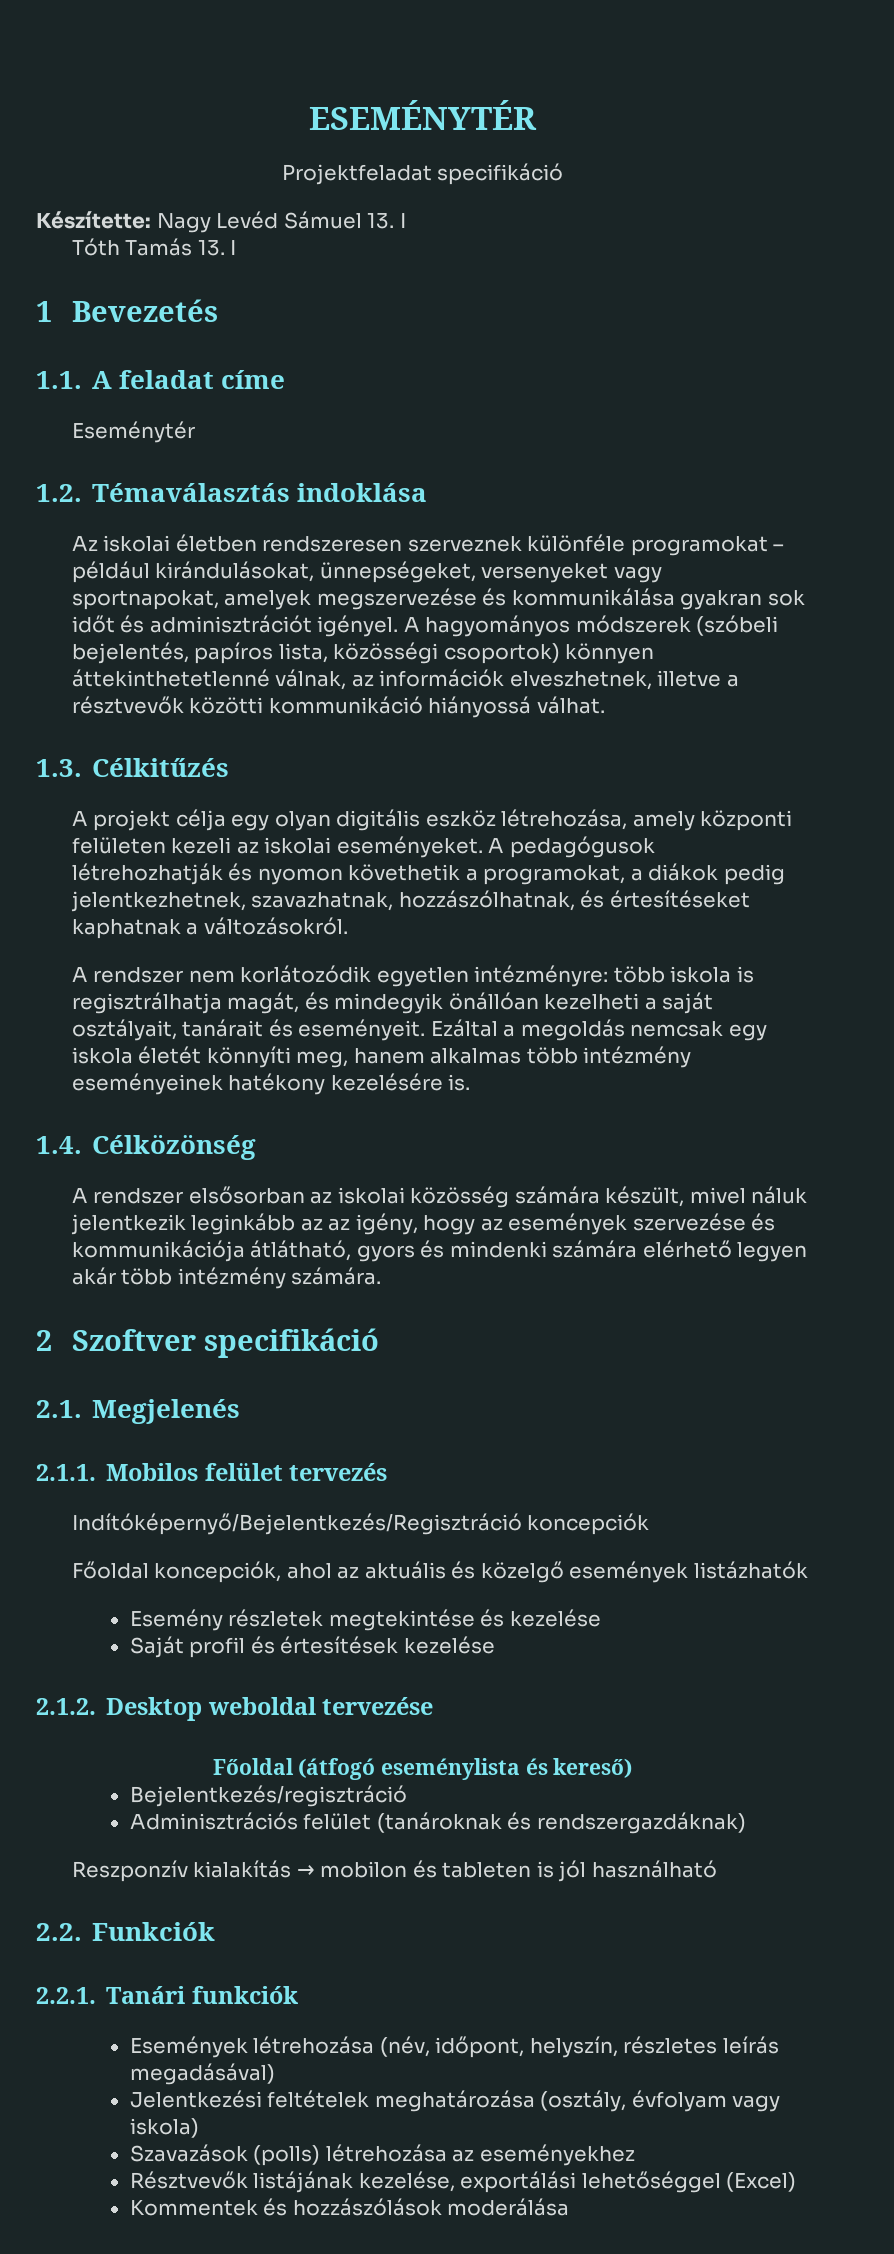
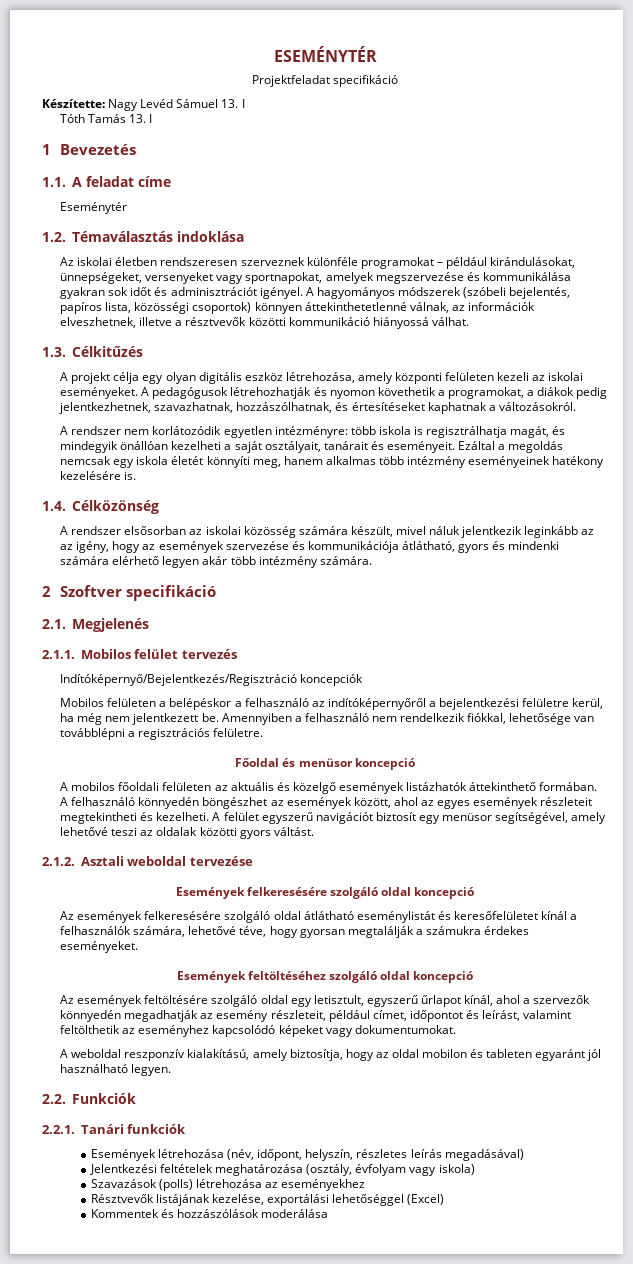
- Főoldal koncepciók, ahol az aktuális és közelgő események listázhatók
- Esemény részletek megtekintése és kezelése
- Saját profil és értesítések kezelése
+ Mobilos felületen a belépéskor a felhasználó az indítóképernyőről a bejelentkezési felületre kerül, ha még nem jelentkezett be. Amennyiben a felhasználó nem rendelkezik fiókkal, lehetősége van továbblépni a regisztrációs felületre.
+ Főoldal és menüsor koncepció
+ A mobilos főoldali felületen az aktuális és közelgő események listázhatók áttekinthető formában. A felhasználó könnyedén böngészhet az események között, ahol az egyes események részleteit megtekintheti és kezelheti. A felület egyszerű navigációt biztosít egy menüsor segítségével, amely lehetővé teszi az oldalak közötti gyors váltást.
- 2.1.2. Desktop weboldal tervezése
+ 2.1.2. Asztali weboldal tervezése
- Főoldal (átfogó eseménylista és kereső)
- Bejelentkezés/regisztráció
- Adminisztrációs felület (tanároknak és rendszergazdáknak)
- Reszponzív kialakítás → mobilon és tableten is jól használható
+ Események felkeresésére szolgáló oldal koncepció
+ Az események felkeresésére szolgáló oldal átlátható eseménylistát és keresőfelületet kínál a felhasználók számára, lehetővé téve, hogy gyorsan megtalálják a számukra érdekes eseményeket.
+ Események feltöltéséhez szolgáló oldal koncepció
+ Az események feltöltésére szolgáló oldal egy letisztult, egyszerű űrlapot kínál, ahol a szervezők könnyedén megadhatják az esemény részleteit, például címet, időpontot és leírást, valamint feltölthetik az eseményhez kapcsolódó képeket vagy dokumentumokat.
+ A weboldal reszponzív kialakítású, amely biztosítja, hogy az oldal mobilon és tableten egyaránt jól használható legyen.

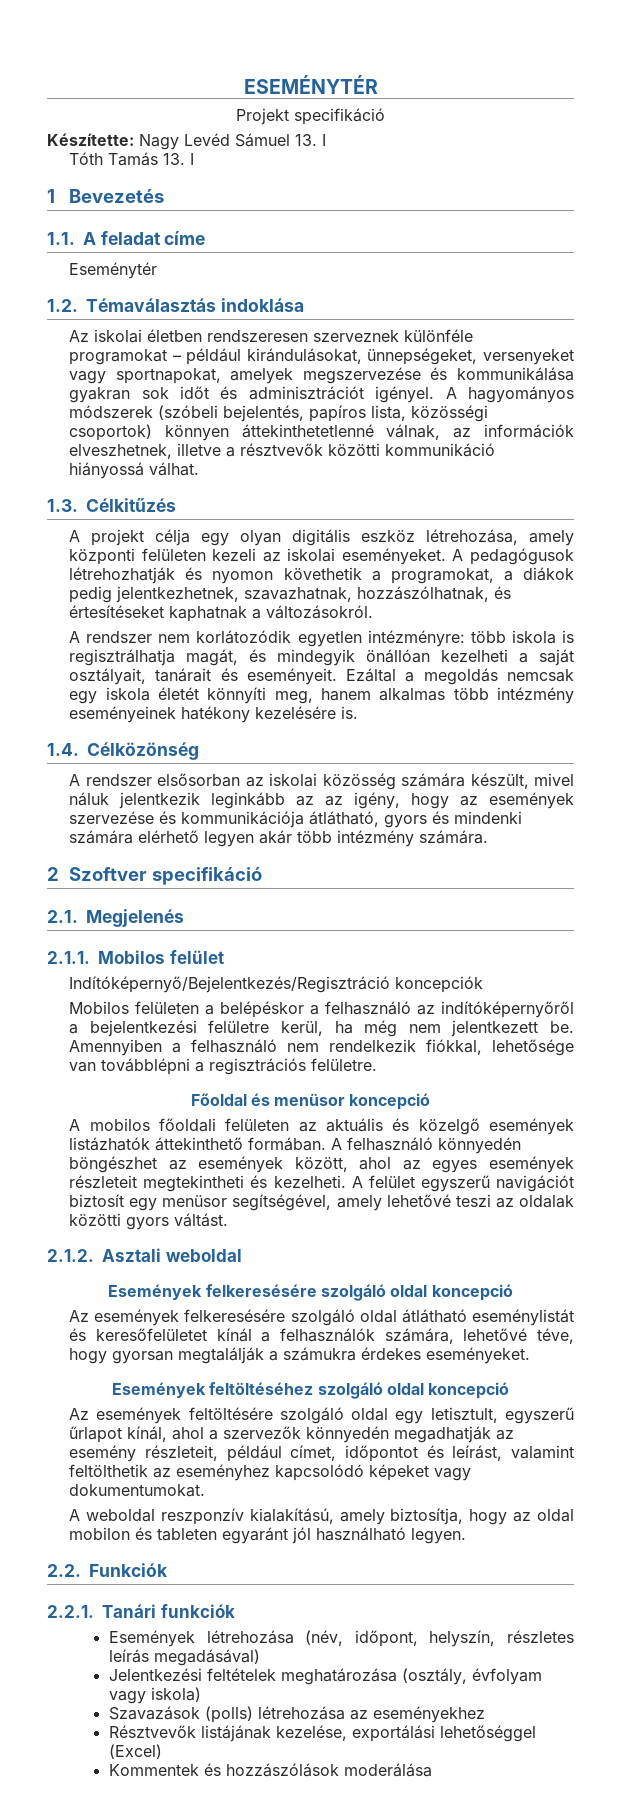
- Projektfeladat specifikáció
+ Projekt specifikáció
- 2.1.1. Mobilos felület tervezés
+ 2.1.1. Mobilos felület
- 2.1.2. Asztali weboldal tervezése
+ 2.1.2. Asztali weboldal

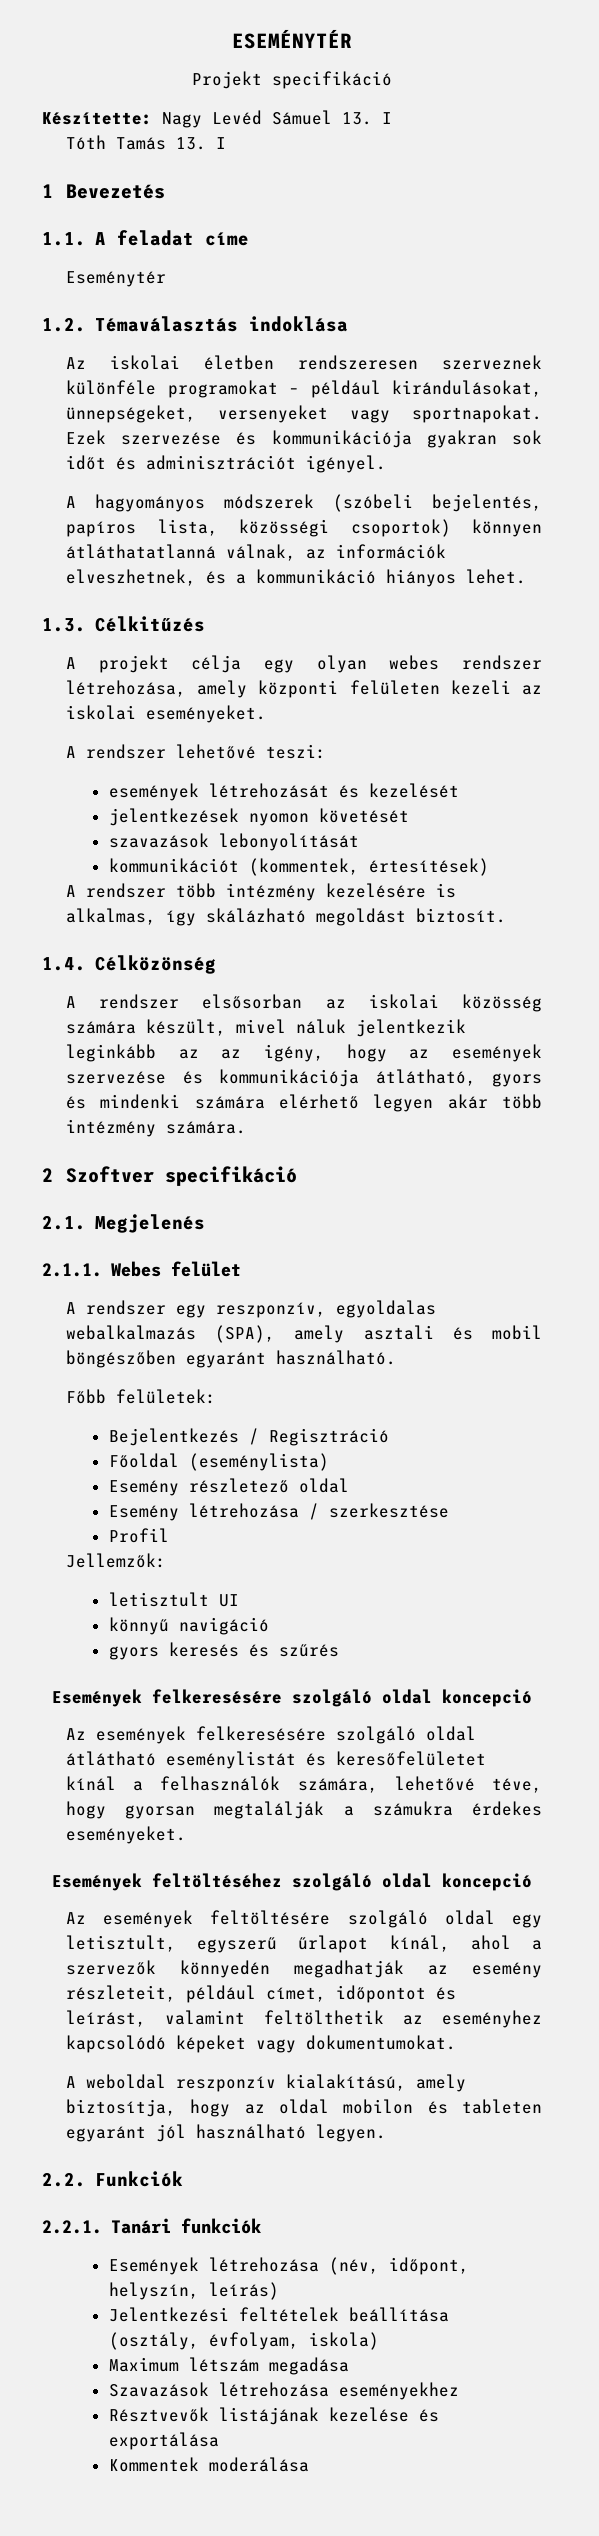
- Az iskolai életben rendszeresen szerveznek különféle programokat – például kirándulásokat, ünnepségeket, versenyeket vagy sportnapokat, amelyek megszervezése és kommunikálása gyakran sok időt és adminisztrációt igényel. A hagyományos módszerek (szóbeli bejelentés, papíros lista, közösségi csoportok) könnyen áttekinthetetlenné válnak, az információk elveszhetnek, illetve a résztvevők közötti kommunikáció hiányossá válhat.
+ Az iskolai életben rendszeresen szerveznek különféle programokat – például kirándulásokat, ünnepségeket, versenyeket vagy sportnapokat. Ezek szervezése és kommunikációja gyakran sok időt és adminisztrációt igényel.
+ A hagyományos módszerek (szóbeli bejelentés, papíros lista, közösségi csoportok) könnyen átláthatatlanná válnak, az információk elveszhetnek, és a kommunikáció hiányos lehet.
- A projekt célja egy olyan digitális eszköz létrehozása, amely központi felületen kezeli az iskolai eseményeket. A pedagógusok létrehozhatják és nyomon követhetik a programokat, a diákok pedig jelentkezhetnek, szavazhatnak, hozzászólhatnak, és értesítéseket kaphatnak a változásokról.
- A rendszer nem korlátozódik egyetlen intézményre: több iskola is regisztrálhatja magát, és mindegyik önállóan kezelheti a saját osztályait, tanárait és eseményeit. Ezáltal a megoldás nemcsak egy iskola életét könnyíti meg, hanem alkalmas több intézmény eseményeinek hatékony kezelésére is.
+ A projekt célja egy olyan webes rendszer létrehozása, amely központi felületen kezeli az iskolai eseményeket.
+ A rendszer lehetővé teszi:
+ események létrehozását és kezelését
+ jelentkezések nyomon követését
+ szavazások lebonyolítását
+ kommunikációt (kommentek, értesítések)
+ A rendszer több intézmény kezelésére is alkalmas, így skálázható megoldást biztosít.
- 2.1.1. Mobilos felület
+ 2.1.1. Webes felület
- Indítóképernyő/Bejelentkezés/Regisztráció koncepciók
- Mobilos felületen a belépéskor a felhasználó az indítóképernyőről a bejelentkezési felületre kerül, ha még nem jelentkezett be. Amennyiben a felhasználó nem rendelkezik fiókkal, lehetősége van továbblépni a regisztrációs felületre.
- Főoldal és menüsor koncepció
- A mobilos főoldali felületen az aktuális és közelgő események listázhatók áttekinthető formában. A felhasználó könnyedén böngészhet az események között, ahol az egyes események részleteit megtekintheti és kezelheti. A felület egyszerű navigációt biztosít egy menüsor segítségével, amely lehetővé teszi az oldalak közötti gyors váltást.
- 2.1.2. Asztali weboldal
+ A rendszer egy reszponzív, egyoldalas webalkalmazás (SPA), amely asztali és mobil böngészőben egyaránt használható.
+ Főbb felületek:
+ Bejelentkezés / Regisztráció
+ Főoldal (eseménylista)
+ Esemény részletező oldal
+ Esemény létrehozása / szerkesztése
+ Profil
+ Jellemzők:
+ letisztult UI
+ könnyű navigáció
+ gyors keresés és szűrés
- Események létrehozása (név, időpont, helyszín, részletes leírás megadásával)
+ Események létrehozása (név, időpont, helyszín, leírás)
- Jelentkezési feltételek meghatározása (osztály, évfolyam vagy iskola)
- Szavazások (polls) létrehozása az eseményekhez
+ Jelentkezési feltételek beállítása (osztály, évfolyam, iskola)
+ Maximum létszám megadása
+ Szavazások létrehozása eseményekhez
- Résztvevők listájának kezelése, exportálási lehetőséggel (Excel)
+ Résztvevők listájának kezelése és exportálása
- Kommentek és hozzászólások moderálása
+ Kommentek moderálása

